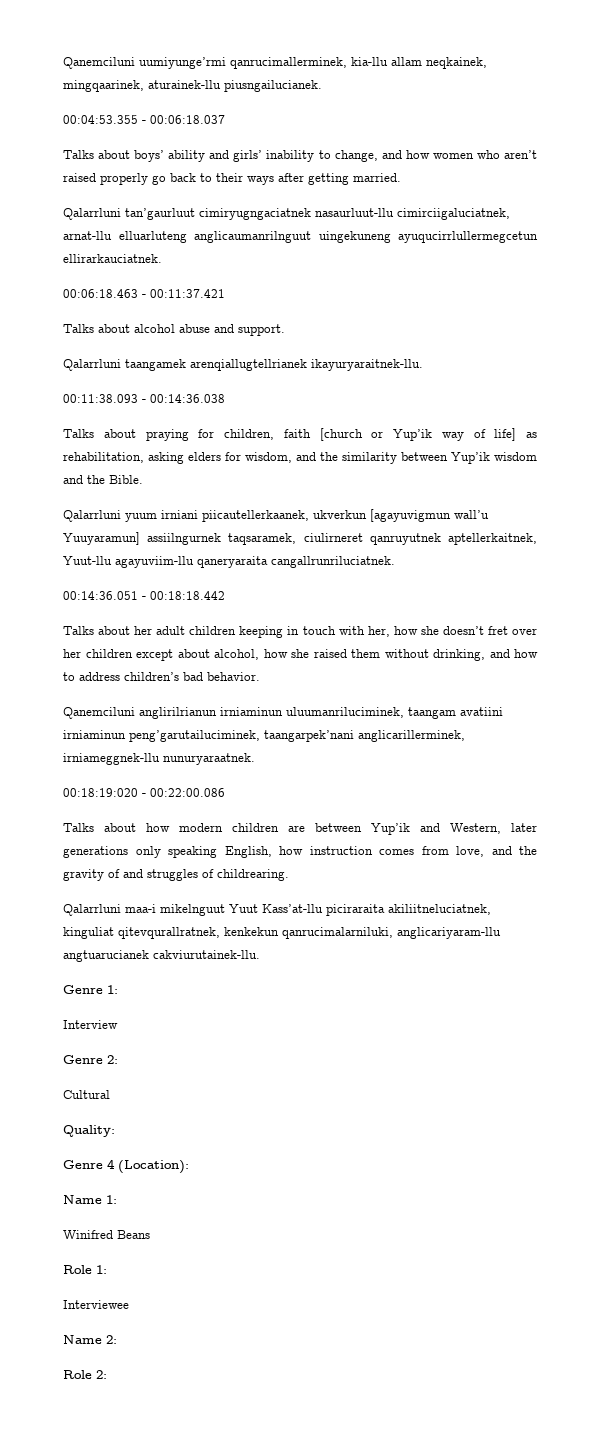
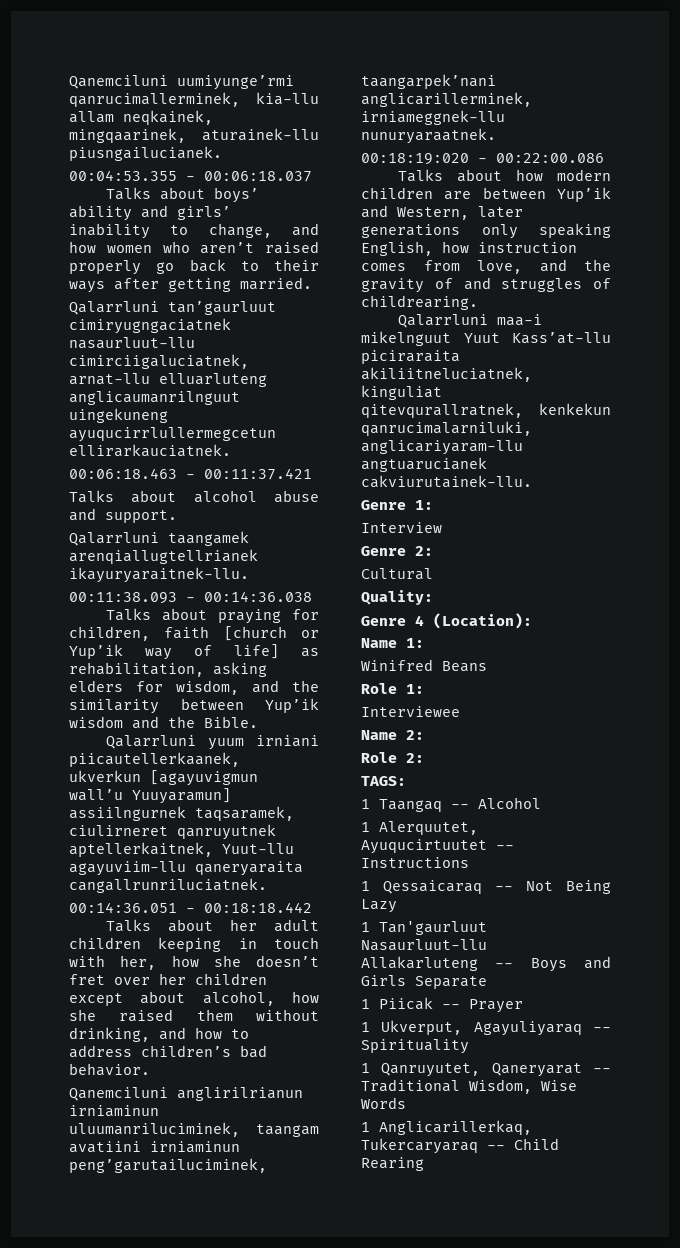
+ TAGS:
+ 1 Taangaq -- Alcohol
+ 1 Alerquutet, Ayuqucirtuutet -- Instructions
+ 1 Qessaicaraq -- Not Being Lazy
+ 1 Tan'gaurluut Nasaurluut-llu Allakarluteng -- Boys and Girls Separate
+ 1 Piicak -- Prayer
+ 1 Ukverput, Agayuliyaraq -- Spirituality
+ 1 Qanruyutet, Qaneryarat -- Traditional Wisdom, Wise Words
+ 1 Anglicarillerkaq, Tukercaryaraq -- Child Rearing

